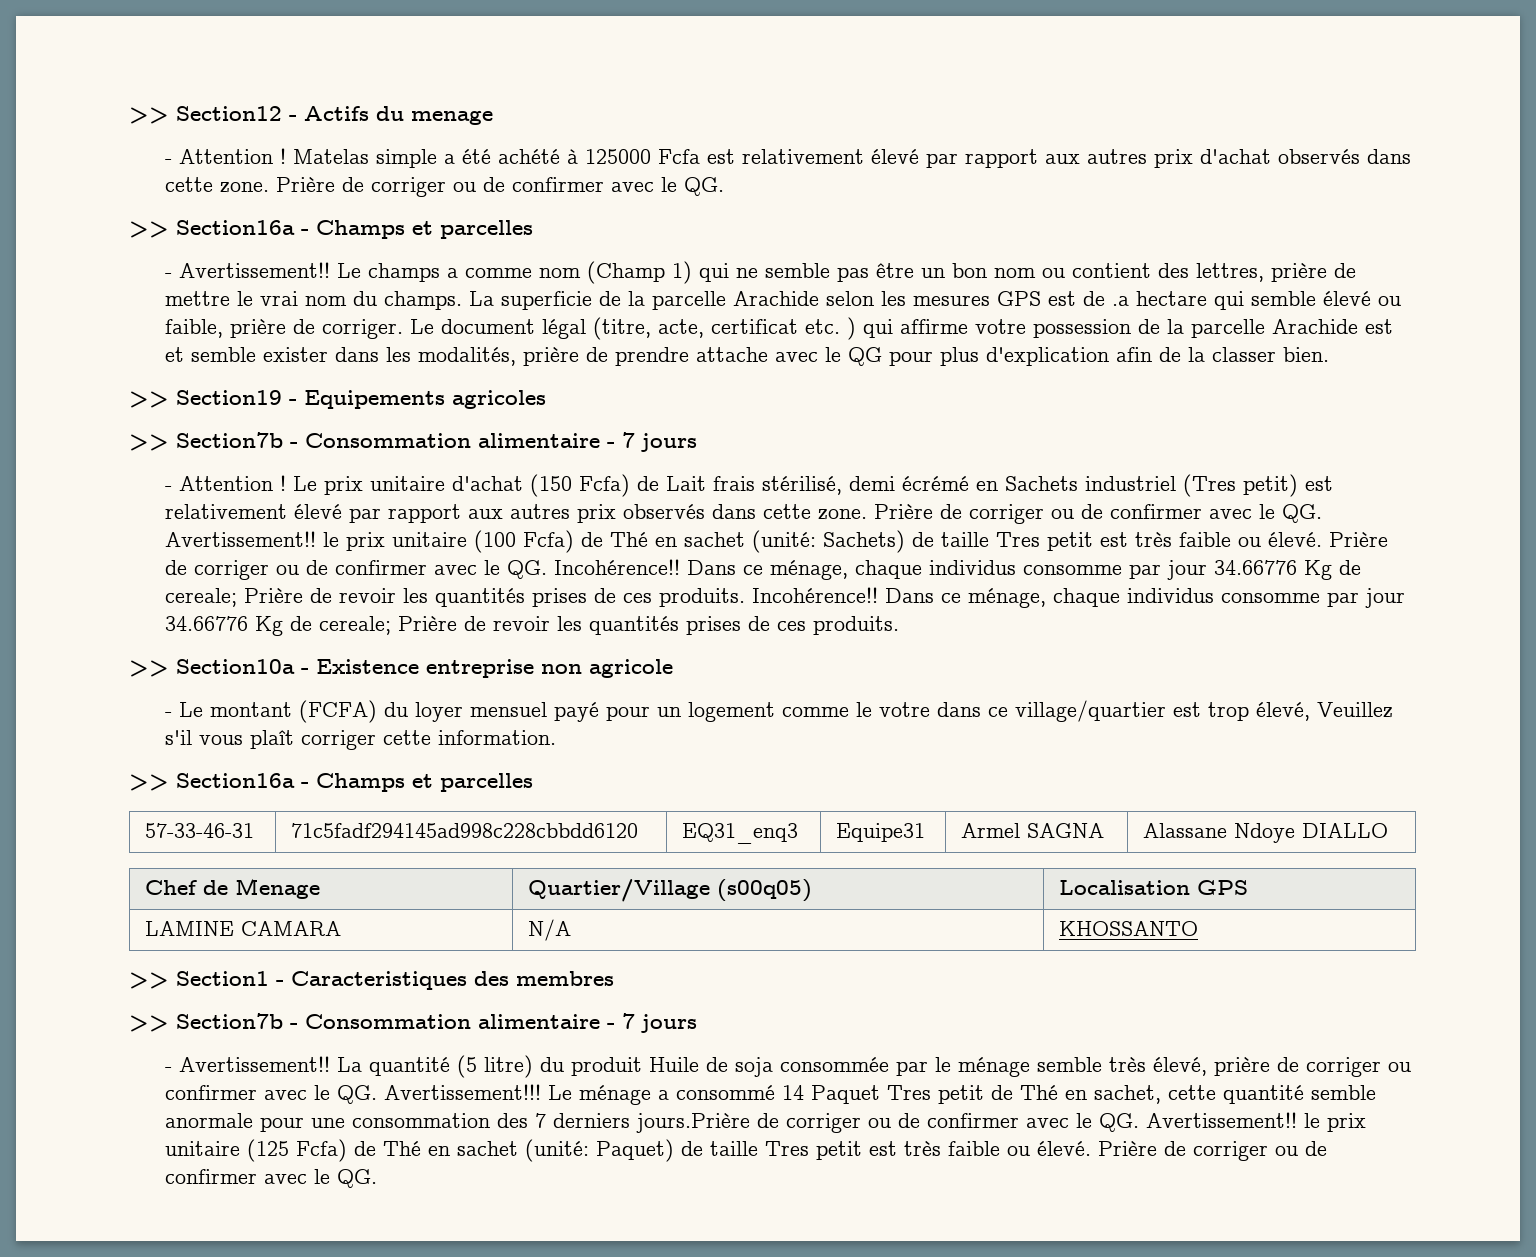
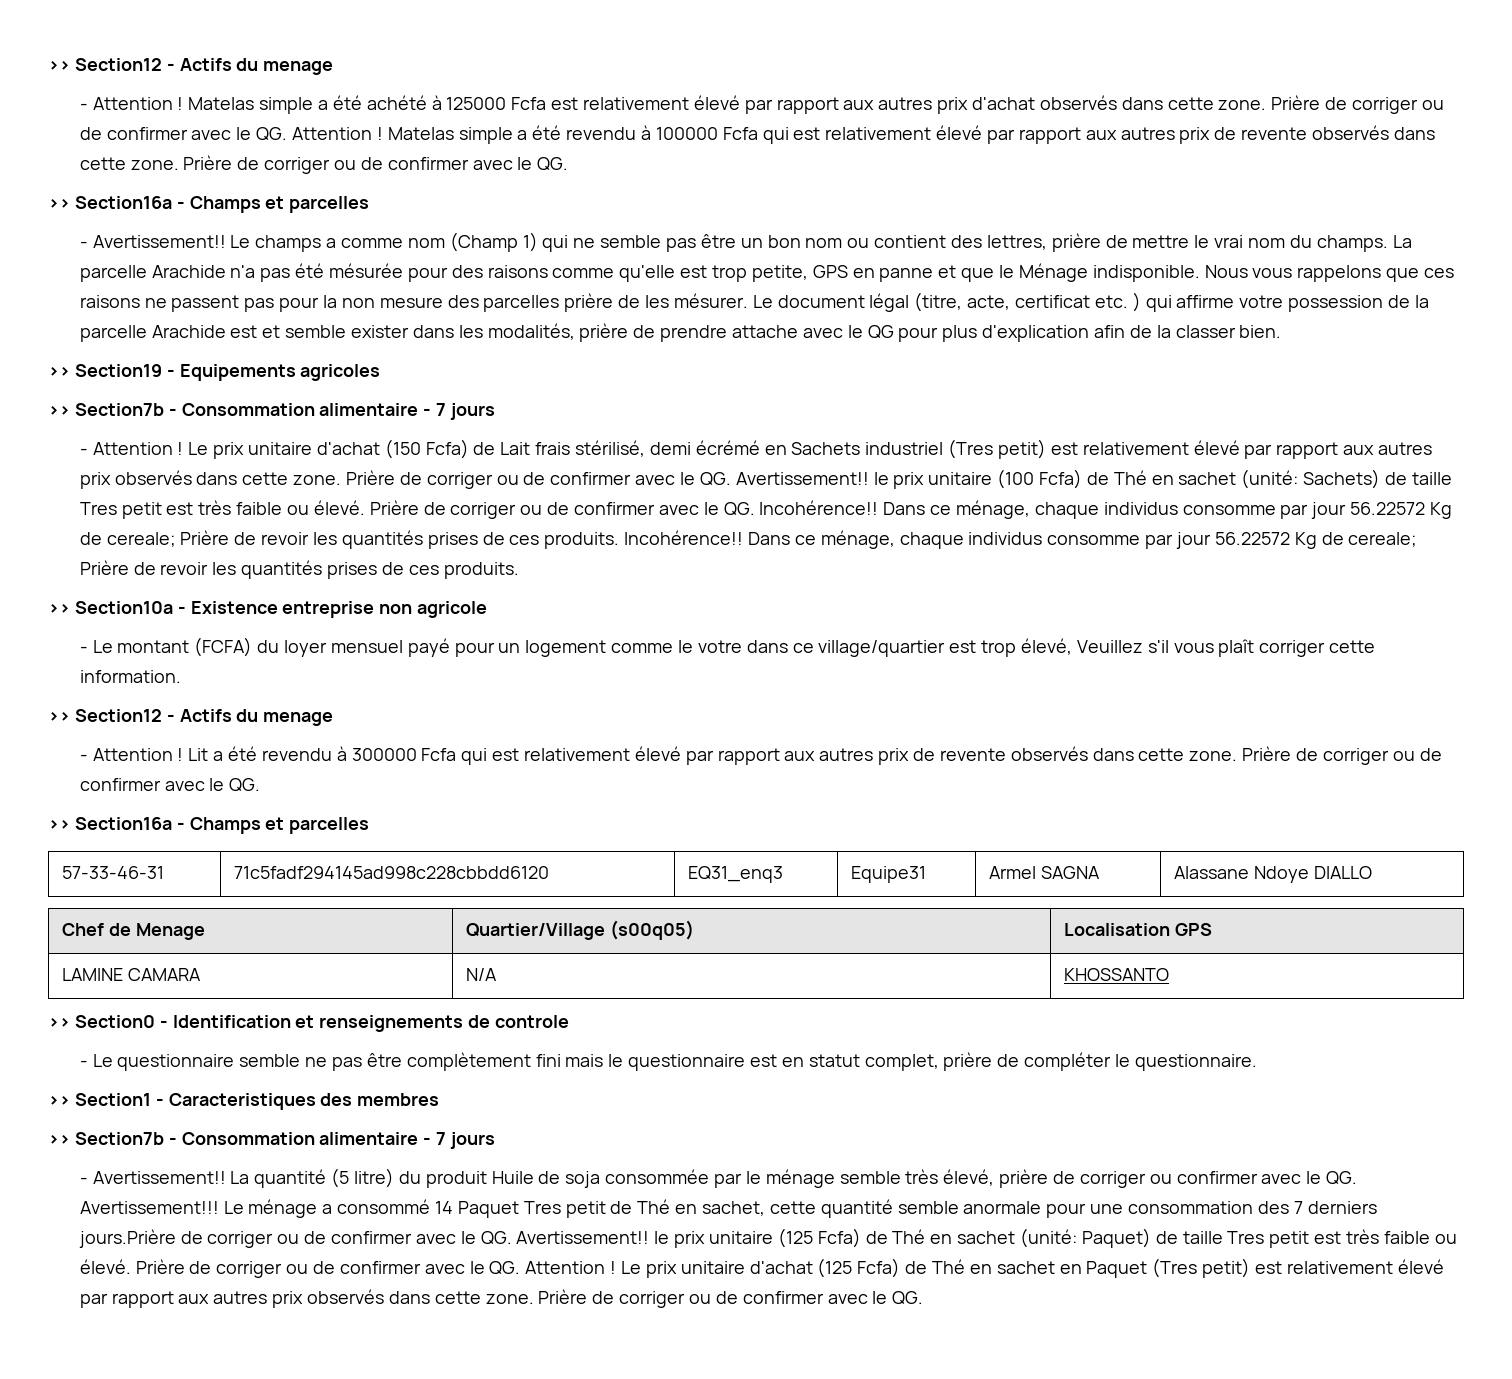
- Matelas simple a été achété à 125000 Fcfa est relativement élevé par rapport aux autres prix d'achat observés dans cette zone. Prière de corriger ou de confirmer avec le QG.
+ Matelas simple a été achété à 125000 Fcfa est relativement élevé par rapport aux autres prix d'achat observés dans cette zone. Prière de corriger ou de confirmer avec le QG. Attention ! Matelas simple a été revendu à 100000 Fcfa qui est relativement élevé par rapport aux autres prix de revente observés dans cette zone. Prière de corriger ou de confirmer avec le QG.
- La superficie de la parcelle Arachide selon les mesures GPS est de .a hectare qui semble élevé ou faible, prière de corriger.
+ La parcelle Arachide n'a pas été mésurée pour des raisons comme qu'elle est trop petite, GPS en panne et que le Ménage indisponible. Nous vous rappelons que ces raisons ne passent pas pour la non mesure des parcelles prière de les mésurer.
- Prière de corriger ou de confirmer avec le QG. Incohérence!! Dans ce ménage, chaque individus consomme par jour 34.66776 Kg de cereale; Prière de revoir les quantités prises de ces produits. Incohérence!! Dans ce ménage, chaque individus consomme par jour 34.66776 Kg de cereale; Prière de revoir les quantités prises de ces produits.
+ Prière de corriger ou de confirmer avec le QG. Incohérence!! Dans ce ménage, chaque individus consomme par jour 56.22572 Kg de cereale; Prière de revoir les quantités prises de ces produits. Incohérence!! Dans ce ménage, chaque individus consomme par jour 56.22572 Kg de cereale; Prière de revoir les quantités prises de ces produits.
  - Le montant (FCFA) du loyer mensuel payé pour un logement comme le votre dans ce village/quartier est trop élevé, Veuillez s'il vous plaît corriger cette information.
+ >> Section12 - Actifs du menage
+ - Attention ! Lit a été revendu à 300000 Fcfa qui est relativement élevé par rapport aux autres prix de revente observés dans cette zone. Prière de corriger ou de confirmer avec le QG.
+ >> Section0 - Identification et renseignements de controle
+ - Le questionnaire semble ne pas être complètement fini mais le questionnaire est en statut complet, prière de compléter le questionnaire.
- Paquet) de taille Tres petit est très faible ou élevé. Prière de corriger ou de confirmer avec le QG.
+ Paquet) de taille Tres petit est très faible ou élevé. Prière de corriger ou de confirmer avec le QG. Attention ! Le prix unitaire d'achat (125 Fcfa) de Thé en sachet en Paquet (Tres petit) est relativement élevé par rapport aux autres prix observés dans cette zone. Prière de corriger ou de confirmer avec le QG.

